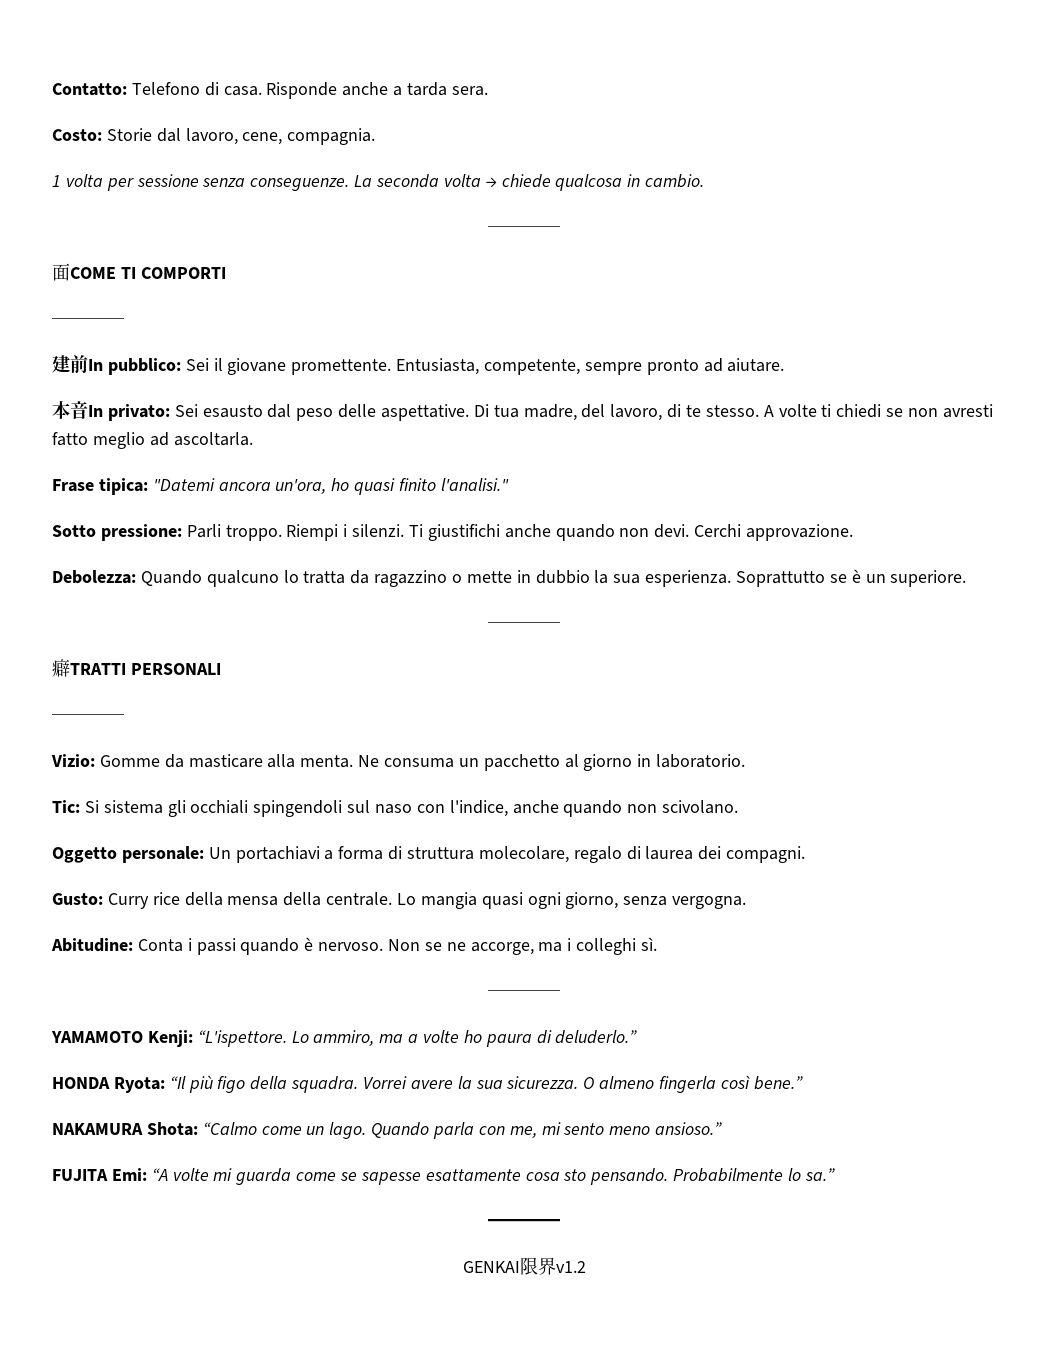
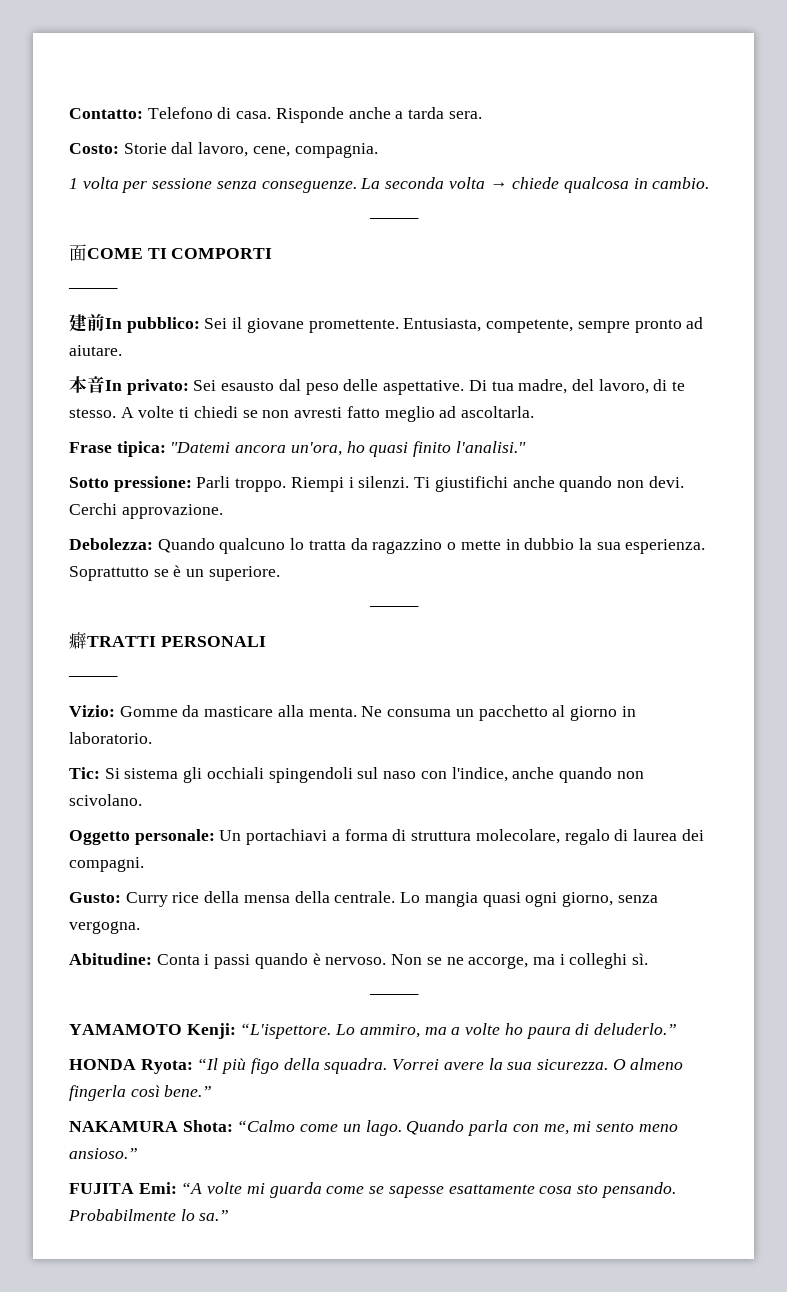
- ━━━━
- GENKAI限界v1.2

